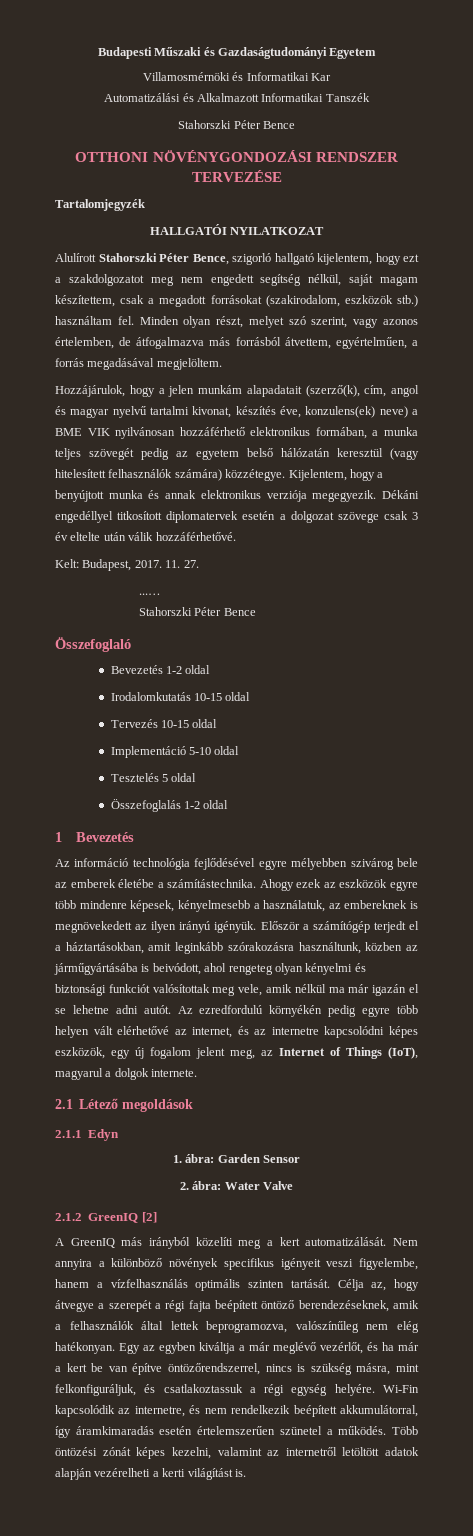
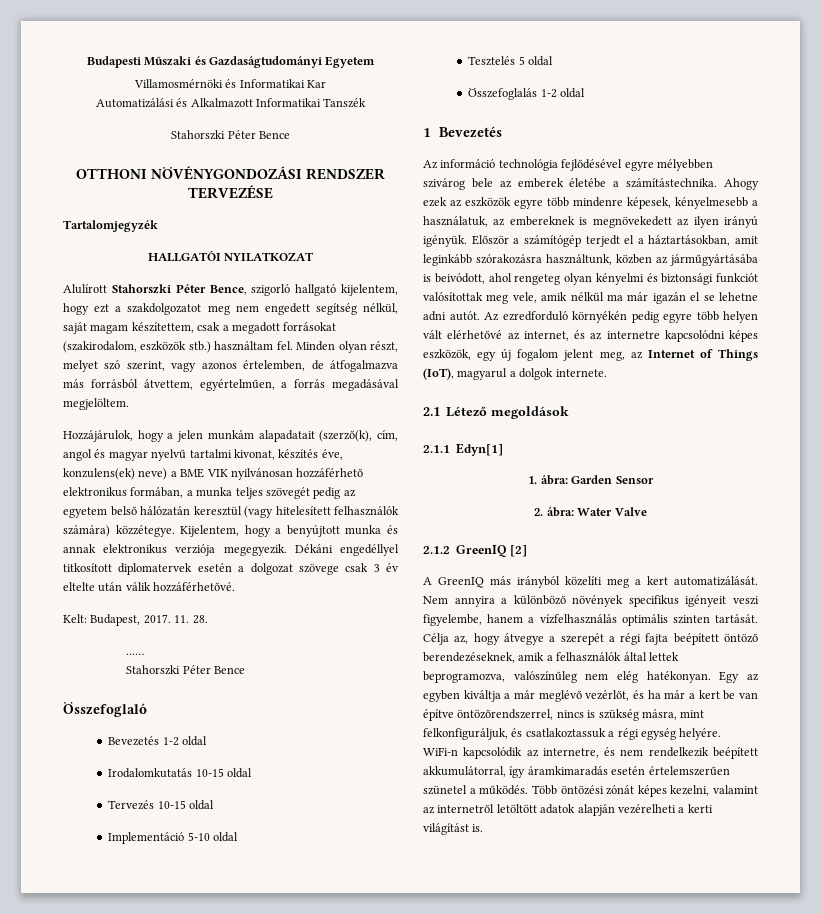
- 11. 27.
+ 11. 28.
- Az ezredfordulú környékén pedig egyre több helyen vált elérhetővé az internet, és az internetre kapcsolódni képes eszközök, egy új fogalom jelent meg, az Internet of Things (IoT), magyarul a dolgok internete.
+ Az ezredforduló környékén pedig egyre több helyen vált elérhetővé az internet, és az internetre kapcsolódni képes eszközök, egy új fogalom jelent meg, az Internet of Things (IoT), magyarul a dolgok internete.
- 2.1.1 Edyn
+ 2.1.1 Edyn[1]
- Wi-Fin kapcsolódik az internetre, és nem rendelkezik beépített akkumulátorral, így áramkimaradás esetén értelemszerűen szünetel a működés.
+ WiFi-n kapcsolódik az internetre, és nem rendelkezik beépített akkumulátorral, így áramkimaradás esetén értelemszerűen szünetel a működés.

